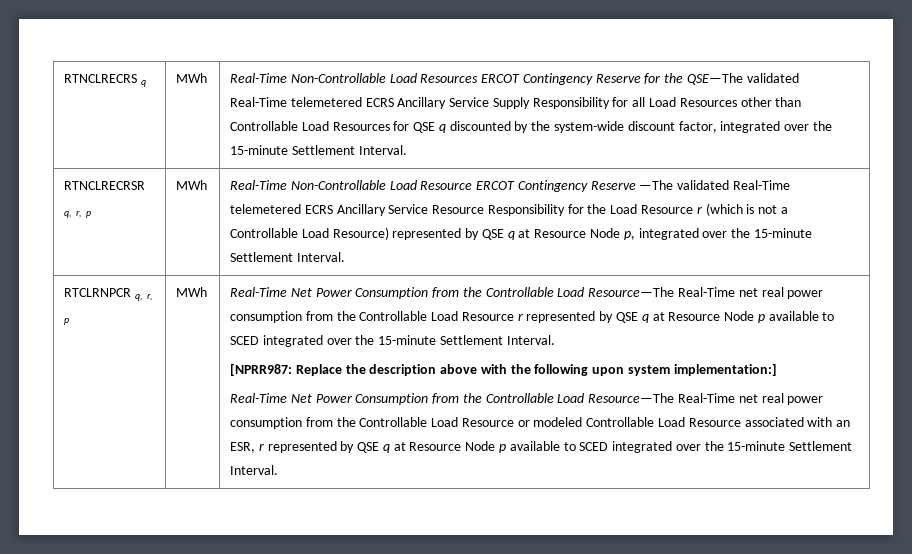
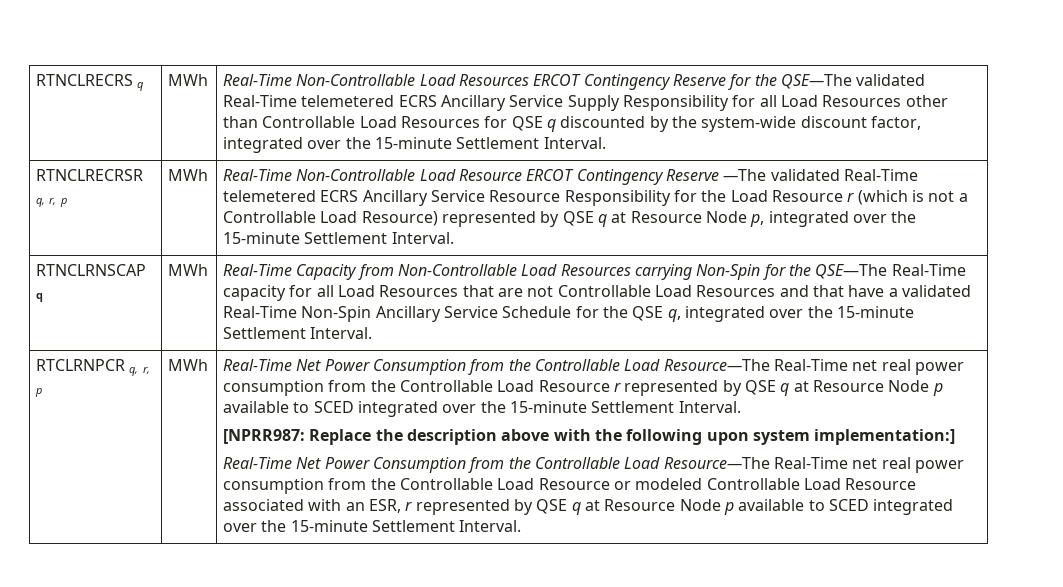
+ RTNCLRNSCAP q | MWh | Real-Time Capacity from Non-Controllable Load Resources carrying Non-Spin for the QSE—The Real-Time capacity for all Load Resources that are not Controllable Load Resources and that have a validated Real-Time Non-Spin Ancillary Service Schedule for the QSE q, integrated over the 15-minute Settlement Interval.

